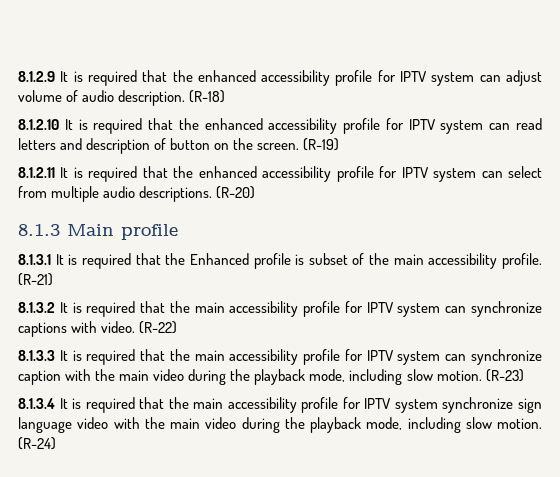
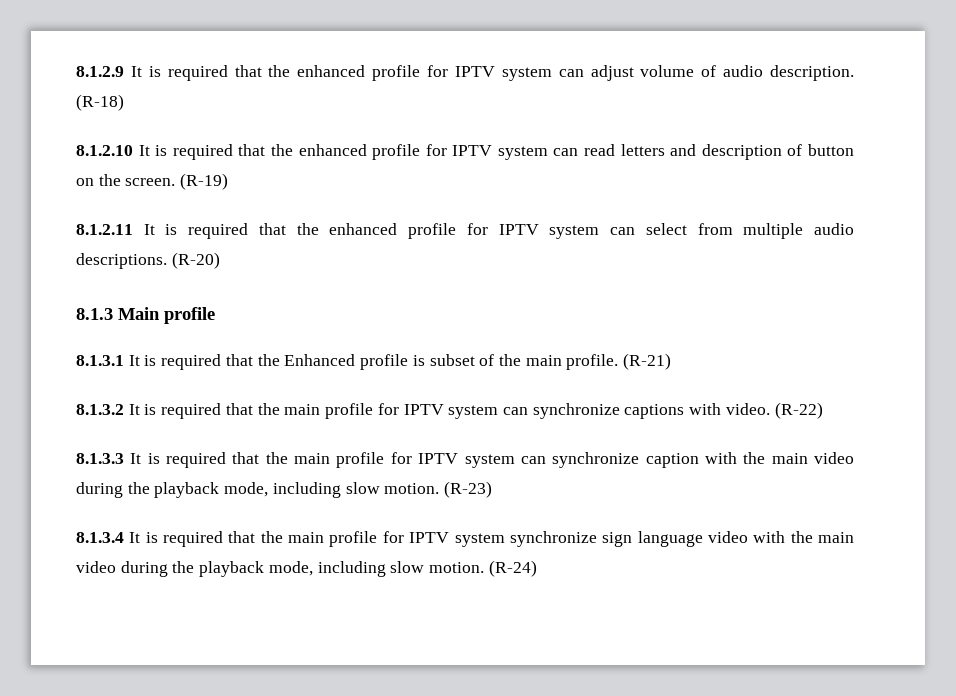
- 8.1.2.9 It is required that the enhanced accessibility profile for IPTV system can adjust volume of audio description.
+ 8.1.2.9 It is required that the enhanced profile for IPTV system can adjust volume of audio description.
- 8.1.2.10 It is required that the enhanced accessibility profile for IPTV system can read letters and description of button on the screen.
+ 8.1.2.10 It is required that the enhanced profile for IPTV system can read letters and description of button on the screen.
- 8.1.2.11 It is required that the enhanced accessibility profile for IPTV system can select from multiple audio descriptions.
+ 8.1.2.11 It is required that the enhanced profile for IPTV system can select from multiple audio descriptions.
- 8.1.3.1 It is required that the Enhanced profile is subset of the main accessibility profile.
+ 8.1.3.1 It is required that the Enhanced profile is subset of the main profile.
- 8.1.3.2 It is required that the main accessibility profile for IPTV system can synchronize captions with video.
+ 8.1.3.2 It is required that the main profile for IPTV system can synchronize captions with video.
- 8.1.3.3 It is required that the main accessibility profile for IPTV system can synchronize caption with the main video during the playback mode, including slow motion.
+ 8.1.3.3 It is required that the main profile for IPTV system can synchronize caption with the main video during the playback mode, including slow motion.
- 8.1.3.4 It is required that the main accessibility profile for IPTV system synchronize sign language video with the main video during the playback mode, including slow motion.
+ 8.1.3.4 It is required that the main profile for IPTV system synchronize sign language video with the main video during the playback mode, including slow motion.

